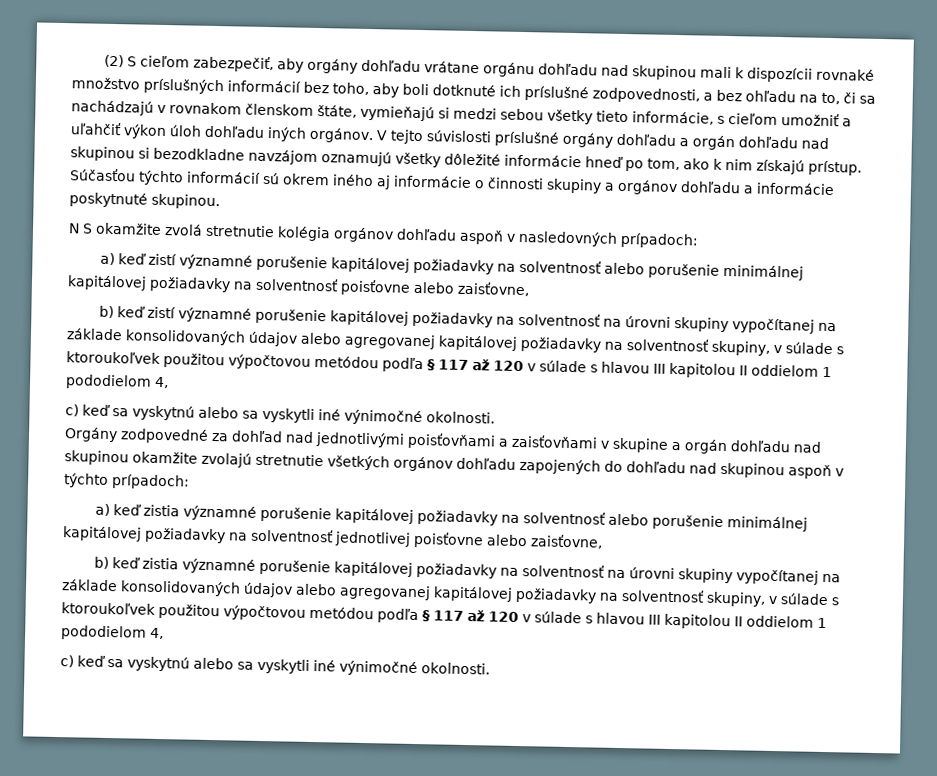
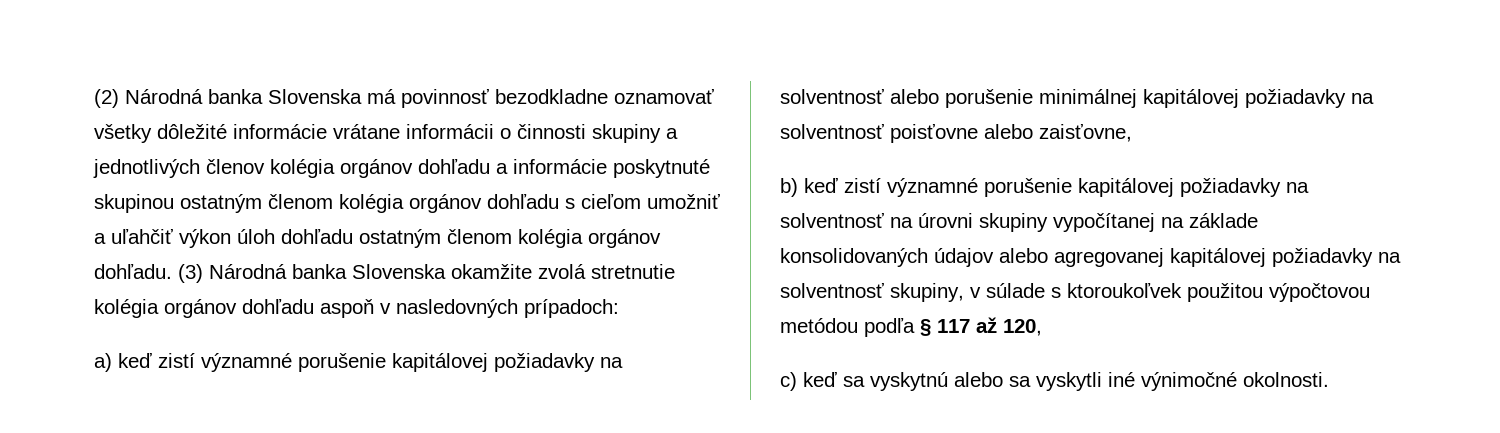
- (2) S cieľom zabezpečiť, aby orgány dohľadu vrátane orgánu dohľadu nad skupinou mali k dispozícii rovnaké množstvo príslušných informácií bez toho, aby boli dotknuté ich príslušné zodpovednosti, a bez ohľadu na to, či sa nachádzajú v rovnakom členskom štáte, vymieňajú si medzi sebou všetky tieto informácie, s cieľom umožniť a uľahčiť výkon úloh dohľadu iných orgánov. V tejto súvislosti príslušné orgány dohľadu a orgán dohľadu nad skupinou si bezodkladne navzájom oznamujú všetky dôležité informácie hneď po tom, ako k nim získajú prístup. Súčasťou týchto informácií sú okrem iného aj informácie o činnosti skupiny a orgánov dohľadu a informácie poskytnuté skupinou.
- N S okamžite zvolá stretnutie kolégia orgánov dohľadu aspoň v nasledovných prípadoch:
+ (2) Národná banka Slovenska má povinnosť bezodkladne oznamovať všetky dôležité informácie vrátane informácii o činnosti skupiny a jednotlivých členov kolégia orgánov dohľadu a informácie poskytnuté skupinou ostatným členom kolégia orgánov dohľadu s cieľom umožniť a uľahčiť výkon úloh dohľadu ostatným členom kolégia orgánov dohľadu. (3) Národná banka Slovenska okamžite zvolá stretnutie kolégia orgánov dohľadu aspoň v nasledovných prípadoch:
- b) keď zistí významné porušenie kapitálovej požiadavky na solventnosť na úrovni skupiny vypočítanej na základe konsolidovaných údajov alebo agregovanej kapitálovej požiadavky na solventnosť skupiny, v súlade s ktoroukoľvek použitou výpočtovou metódou podľa § 117 až 120 v súlade s hlavou III kapitolou II oddielom 1 pododielom 4,
+ b) keď zistí významné porušenie kapitálovej požiadavky na solventnosť na úrovni skupiny vypočítanej na základe konsolidovaných údajov alebo agregovanej kapitálovej požiadavky na solventnosť skupiny, v súlade s ktoroukoľvek použitou výpočtovou metódou podľa § 117 až 120,
- Orgány zodpovedné za dohľad nad jednotlivými poisťovňami a zaisťovňami v skupine a orgán dohľadu nad skupinou okamžite zvolajú stretnutie všetkých orgánov dohľadu zapojených do dohľadu nad skupinou aspoň v týchto prípadoch:
- a) keď zistia významné porušenie kapitálovej požiadavky na solventnosť alebo porušenie minimálnej kapitálovej požiadavky na solventnosť jednotlivej poisťovne alebo zaisťovne,
- b) keď zistia významné porušenie kapitálovej požiadavky na solventnosť na úrovni skupiny vypočítanej na základe konsolidovaných údajov alebo agregovanej kapitálovej požiadavky na solventnosť skupiny, v súlade s ktoroukoľvek použitou výpočtovou metódou podľa § 117 až 120 v súlade s hlavou III kapitolou II oddielom 1 pododielom 4,
- c) keď sa vyskytnú alebo sa vyskytli iné výnimočné okolnosti.

